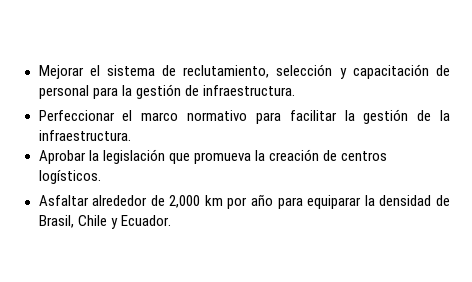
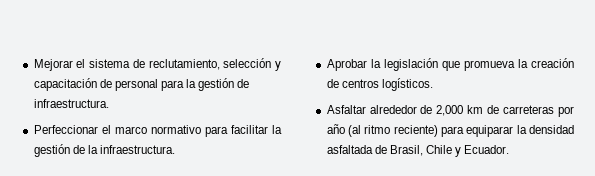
- Asfaltar alrededor de 2,000 km por año para equiparar la densidad de Brasil, Chile y Ecuador.
+ Asfaltar alrededor de 2,000 km de carreteras por año (al ritmo reciente) para equiparar la densidad asfaltada de Brasil, Chile y Ecuador.

